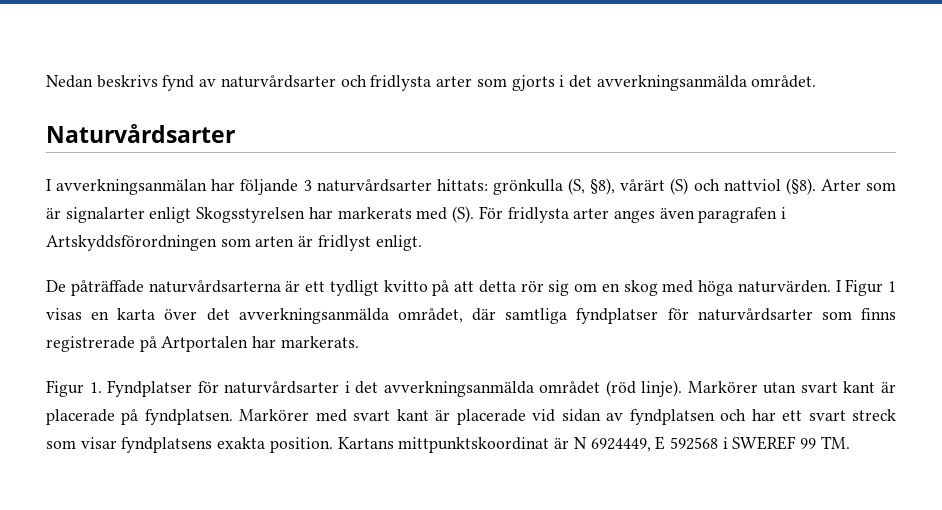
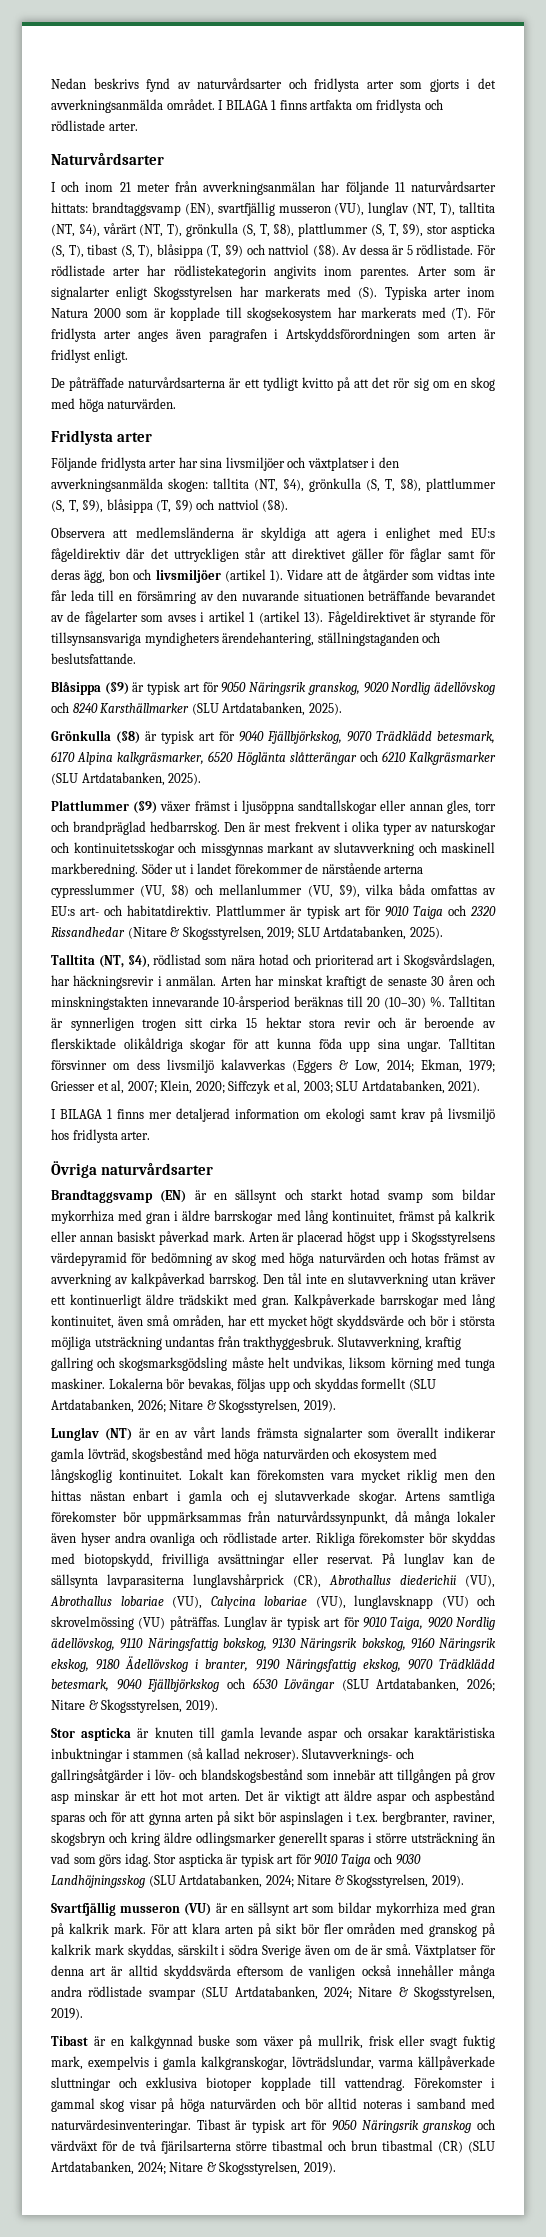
- Nedan beskrivs fynd av naturvårdsarter och fridlysta arter som gjorts i det avverkningsanmälda området.
+ Nedan beskrivs fynd av naturvårdsarter och fridlysta arter som gjorts i det avverkningsanmälda området. I BILAGA 1 finns artfakta om fridlysta och rödlistade arter.
  Naturvårdsarter
- I avverkningsanmälan har följande 3 naturvårdsarter hittats: grönkulla (S, §8), vårärt (S) och nattviol (§8).
+ I och inom 21 meter från avverkningsanmälan har följande 11 naturvårdsarter hittats: brandtaggsvamp (EN), svartfjällig musseron (VU), lunglav (NT, T), talltita (NT, §4), vårärt (NT, T), grönkulla (S, T, §8), plattlummer (S, T, §9), stor aspticka (S, T), tibast (S, T), blåsippa (T, §9) och nattviol (§8). Av dessa är 5 rödlistade. För rödlistade arter har rödlistekategorin angivits inom parentes.
- Arter som är signalarter enligt Skogsstyrelsen har markerats med (S). För fridlysta arter anges även paragrafen i Artskyddsförordningen som arten är fridlyst enligt.
+ Arter som är signalarter enligt Skogsstyrelsen har markerats med (S). Typiska arter inom Natura 2000 som är kopplade till skogsekosystem har markerats med (T). För fridlysta arter anges även paragrafen i Artskyddsförordningen som arten är fridlyst enligt.
- De påträffade naturvårdsarterna är ett tydligt kvitto på att detta rör sig om en skog med höga naturvärden. I Figur 1 visas en karta över det avverkningsanmälda området, där samtliga fyndplatser för naturvårdsarter som finns registrerade på Artportalen har markerats.
- Figur 1. Fyndplatser för naturvårdsarter i det avverkningsanmälda området (röd linje). Markörer utan svart kant är placerade på fyndplatsen. Markörer med svart kant är placerade vid sidan av fyndplatsen och har ett svart streck som visar fyndplatsens exakta position. Kartans mittpunktskoordinat är N 6924449, E 592568 i SWEREF 99 TM.
+ De påträffade naturvårdsarterna är ett tydligt kvitto på att det rör sig om en skog med höga naturvärden.
+ Fridlysta arter
+ Följande fridlysta arter har sina livsmiljöer och växtplatser i den avverkningsanmälda skogen: talltita (NT, §4), grönkulla (S, T, §8), plattlummer (S, T, §9), blåsippa (T, §9) och nattviol (§8).
+ Observera att medlemsländerna är skyldiga att agera i enlighet med EU:s fågeldirektiv där det uttryckligen står att direktivet gäller för fåglar samt för deras ägg, bon och livsmiljöer (artikel 1). Vidare att de åtgärder som vidtas inte får leda till en försämring av den nuvarande situationen beträffande bevarandet av de fågelarter som avses i artikel 1 (artikel 13). Fågeldirektivet är styrande för tillsynsansvariga myndigheters ärendehantering, ställningstaganden och beslutsfattande.
+ Blåsippa (§9) är typisk art för 9050 Näringsrik granskog, 9020 Nordlig ädellövskog och 8240 Karsthällmarker (SLU Artdatabanken, 2025).
+ Grönkulla (§8) är typisk art för 9040 Fjällbjörkskog, 9070 Trädklädd betesmark, 6170 Alpina kalkgräsmarker, 6520 Höglänta slåtterängar och 6210 Kalkgräsmarker (SLU Artdatabanken, 2025).
+ Plattlummer (§9) växer främst i ljusöppna sandtallskogar eller annan gles, torr och brandpräglad hedbarrskog. Den är mest frekvent i olika typer av naturskogar och kontinuitetsskogar och missgynnas markant av slutavverkning och maskinell markberedning. Söder ut i landet förekommer de närstående arterna cypresslummer (VU, §8) och mellanlummer (VU, §9), vilka båda omfattas av EU:s art- och habitatdirektiv. Plattlummer är typisk art för 9010 Taiga och 2320 Rissandhedar (Nitare & Skogsstyrelsen, 2019; SLU Artdatabanken, 2025).
+ Talltita (NT, §4), rödlistad som nära hotad och prioriterad art i Skogsvårdslagen, har häckningsrevir i anmälan. Arten har minskat kraftigt de senaste 30 åren och minskningstakten innevarande 10-årsperiod beräknas till 20 (10–30) %. Talltitan är synnerligen trogen sitt cirka 15 hektar stora revir och är beroende av flerskiktade olikåldriga skogar för att kunna föda upp sina ungar. Talltitan försvinner om dess livsmiljö kalavverkas (Eggers & Low, 2014; Ekman, 1979; Griesser et al, 2007; Klein, 2020; Siffczyk et al, 2003; SLU Artdatabanken, 2021).
+ I BILAGA 1 finns mer detaljerad information om ekologi samt krav på livsmiljö hos fridlysta arter.
+ Övriga naturvårdsarter
+ Brandtaggsvamp (EN) är en sällsynt och starkt hotad svamp som bildar mykorrhiza med gran i äldre barrskogar med lång kontinuitet, främst på kalkrik eller annan basiskt påverkad mark. Arten är placerad högst upp i Skogsstyrelsens värdepyramid för bedömning av skog med höga naturvärden och hotas främst av avverkning av kalkpåverkad barrskog. Den tål inte en slutavverkning utan kräver ett kontinuerligt äldre trädskikt med gran. Kalkpåverkade barrskogar med lång kontinuitet, även små områden, har ett mycket högt skyddsvärde och bör i största möjliga utsträckning undantas från trakthyggesbruk. Slutavverkning, kraftig gallring och skogsmarksgödsling måste helt undvikas, liksom körning med tunga maskiner. Lokalerna bör bevakas, följas upp och skyddas formellt (SLU Artdatabanken, 2026; Nitare & Skogsstyrelsen, 2019).
+ Lunglav (NT) är en av vårt lands främsta signalarter som överallt indikerar gamla lövträd, skogsbestånd med höga naturvärden och ekosystem med långskoglig kontinuitet. Lokalt kan förekomsten vara mycket riklig men den hittas nästan enbart i gamla och ej slutavverkade skogar. Artens samtliga förekomster bör uppmärksammas från naturvårdssynpunkt, då många lokaler även hyser andra ovanliga och rödlistade arter. Rikliga förekomster bör skyddas med biotopskydd, frivilliga avsättningar eller reservat. På lunglav kan de sällsynta lavparasiterna lunglavshårprick (CR), Abrothallus diederichii (VU), Abrothallus lobariae (VU), Calycina lobariae (VU), lunglavsknapp (VU) och skrovelmössing (VU) påträffas. Lunglav är typisk art för 9010 Taiga, 9020 Nordlig ädellövskog, 9110 Näringsfattig bokskog, 9130 Näringsrik bokskog, 9160 Näringsrik ekskog, 9180 Ädellövskog i branter, 9190 Näringsfattig ekskog, 9070 Trädklädd betesmark, 9040 Fjällbjörkskog och 6530 Lövängar (SLU Artdatabanken, 2026; Nitare & Skogsstyrelsen, 2019).
+ Stor aspticka är knuten till gamla levande aspar och orsakar karaktäristiska inbuktningar i stammen (så kallad nekroser). Slutavverknings- och gallringsåtgärder i löv- och blandskogsbestånd som innebär att tillgången på grov asp minskar är ett hot mot arten. Det är viktigt att äldre aspar och aspbestånd sparas och för att gynna arten på sikt bör aspinslagen i t.ex. bergbranter, raviner, skogsbryn och kring äldre odlingsmarker generellt sparas i större utsträckning än vad som görs idag. Stor aspticka är typisk art för 9010 Taiga och 9030 Landhöjningsskog (SLU Artdatabanken, 2024; Nitare & Skogsstyrelsen, 2019).
+ Svartfjällig musseron (VU) är en sällsynt art som bildar mykorrhiza med gran på kalkrik mark. För att klara arten på sikt bör fler områden med granskog på kalkrik mark skyddas, särskilt i södra Sverige även om de är små. Växtplatser för denna art är alltid skyddsvärda eftersom de vanligen också innehåller många andra rödlistade svampar (SLU Artdatabanken, 2024; Nitare & Skogsstyrelsen, 2019).
+ Tibast är en kalkgynnad buske som växer på mullrik, frisk eller svagt fuktig mark, exempelvis i gamla kalkgranskogar, lövträdslundar, varma källpåverkade sluttningar och exklusiva biotoper kopplade till vattendrag. Förekomster i gammal skog visar på höga naturvärden och bör alltid noteras i samband med naturvärdesinventeringar. Tibast är typisk art för 9050 Näringsrik granskog och värdväxt för de två fjärilsarterna större tibastmal och brun tibastmal (CR) (SLU Artdatabanken, 2024; Nitare & Skogsstyrelsen, 2019).

